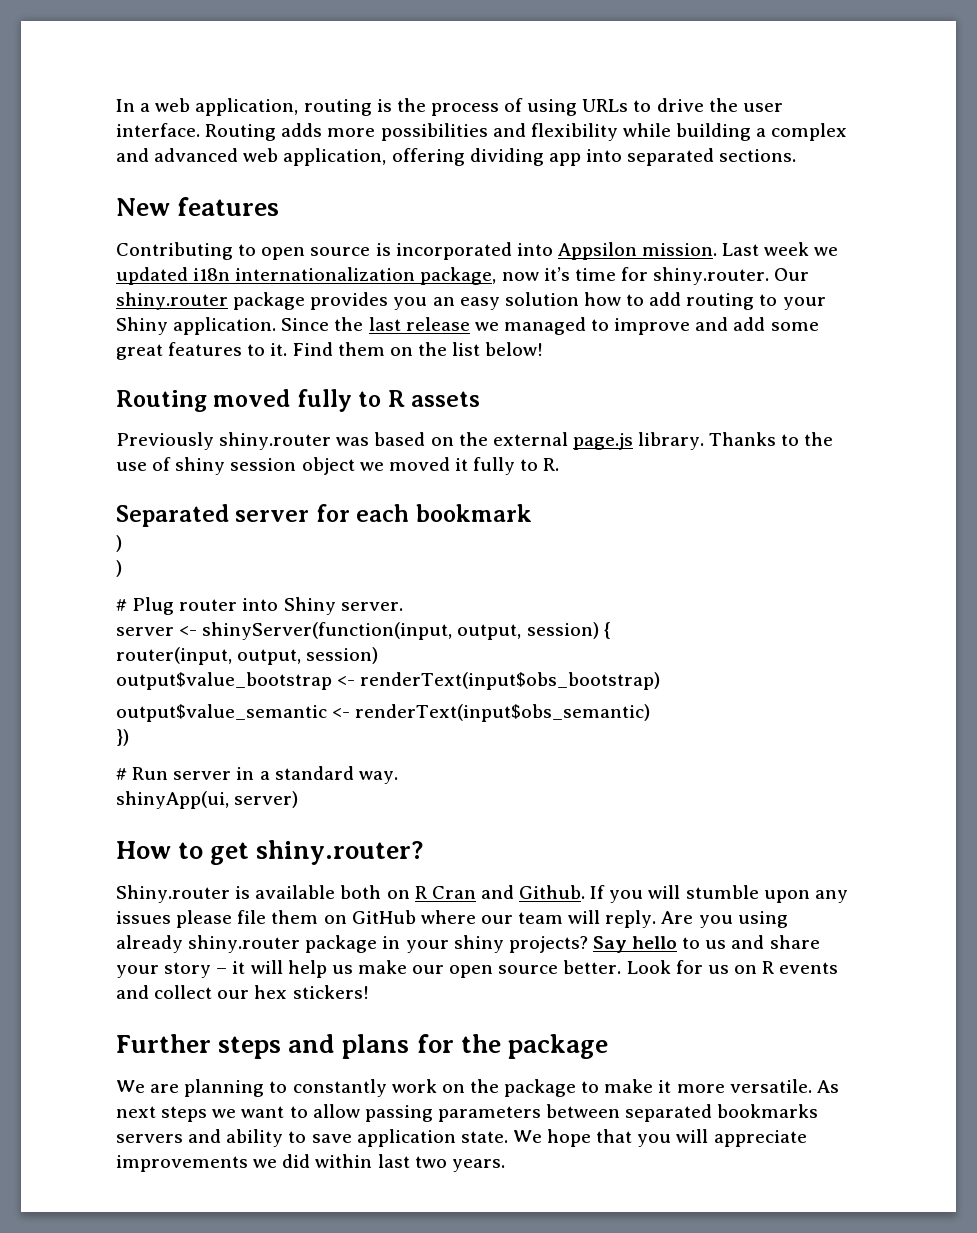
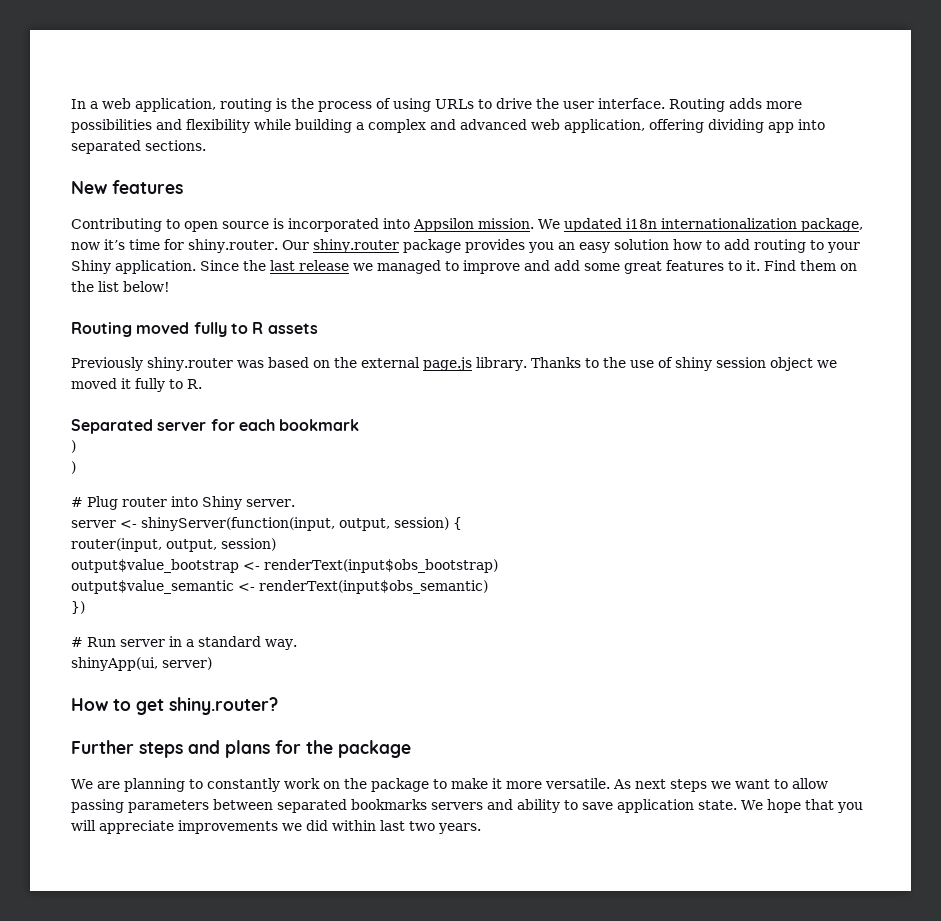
- Last week we updated i18n internationalization package, now it’s time for shiny.router. Our shiny.router package provides you an easy solution how to add routing to your Shiny application.
+ We updated i18n internationalization package, now it’s time for shiny.router. Our shiny.router package provides you an easy solution how to add routing to your Shiny application.
- Shiny.router is available both on R Cran and Github. If you will stumble upon any issues please file them on GitHub where our team will reply. Are you using already shiny.router package in your shiny projects? Say hello to us and share your story – it will help us make our open source better. Look for us on R events and collect our hex stickers!

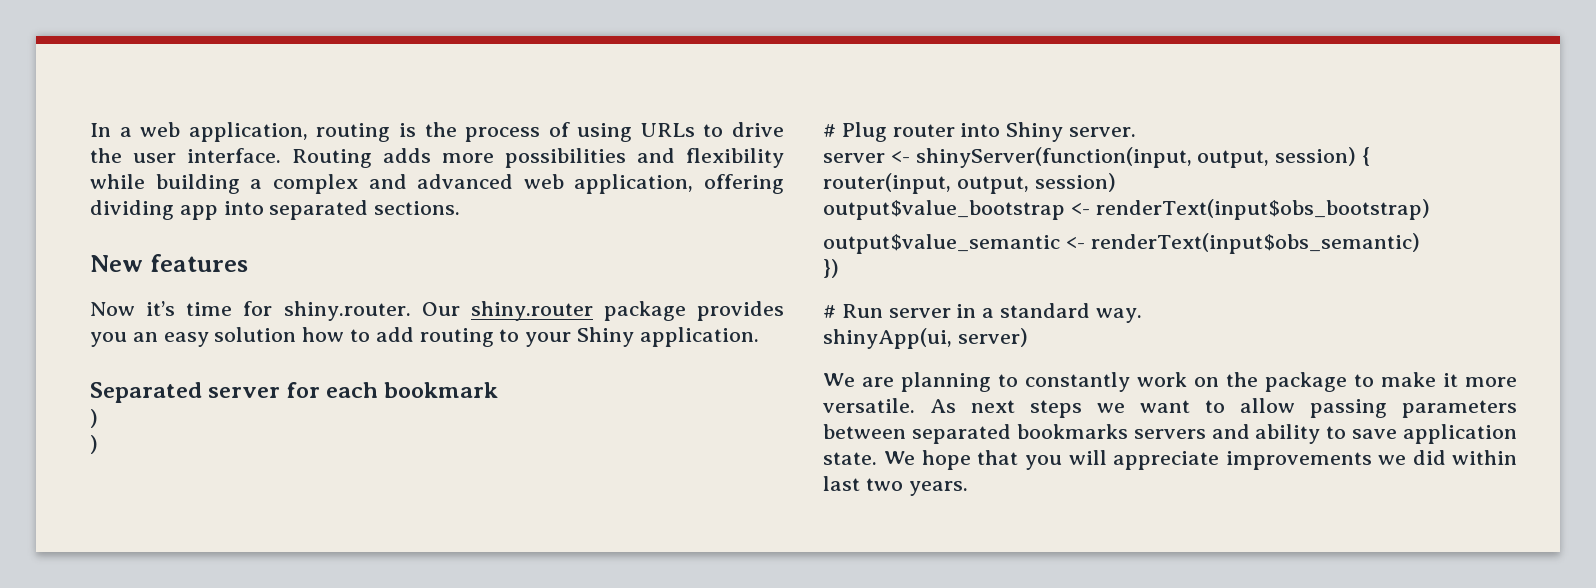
- Contributing to open source is incorporated into Appsilon mission. We updated i18n internationalization package, now it’s time for shiny.router. Our shiny.router package provides you an easy solution how to add routing to your Shiny application. Since the last release we managed to improve and add some great features to it. Find them on the list below!
- Routing moved fully to R assets
- Previously shiny.router was based on the external page.js library. Thanks to the use of shiny session object we moved it fully to R.
+ Now it’s time for shiny.router. Our shiny.router package provides you an easy solution how to add routing to your Shiny application.
- How to get shiny.router?
- Further steps and plans for the package

